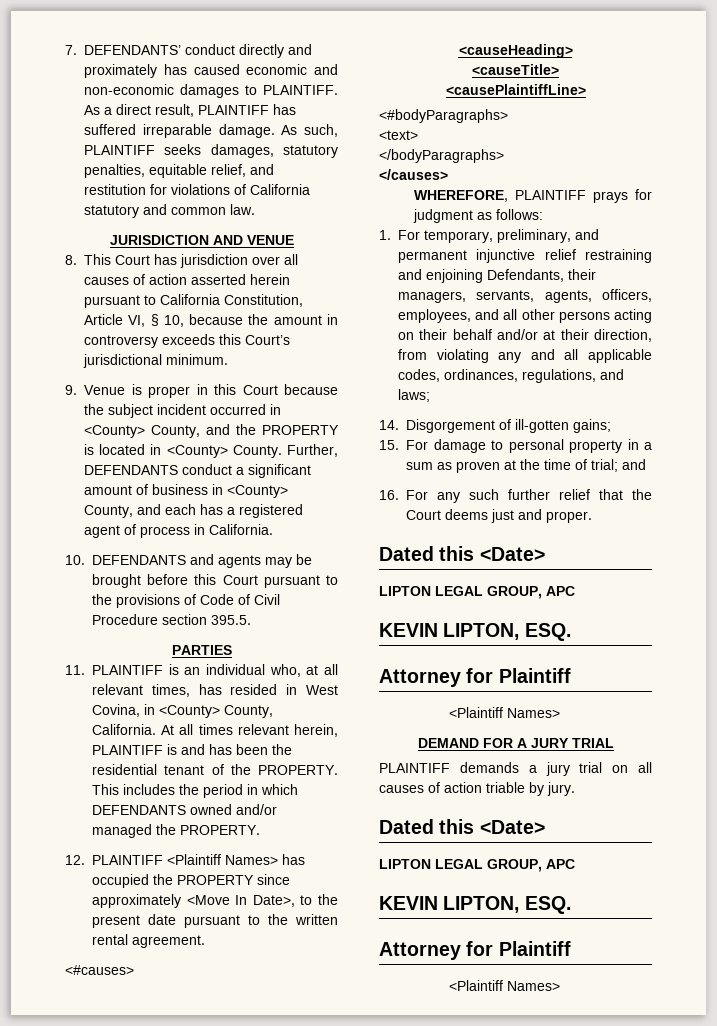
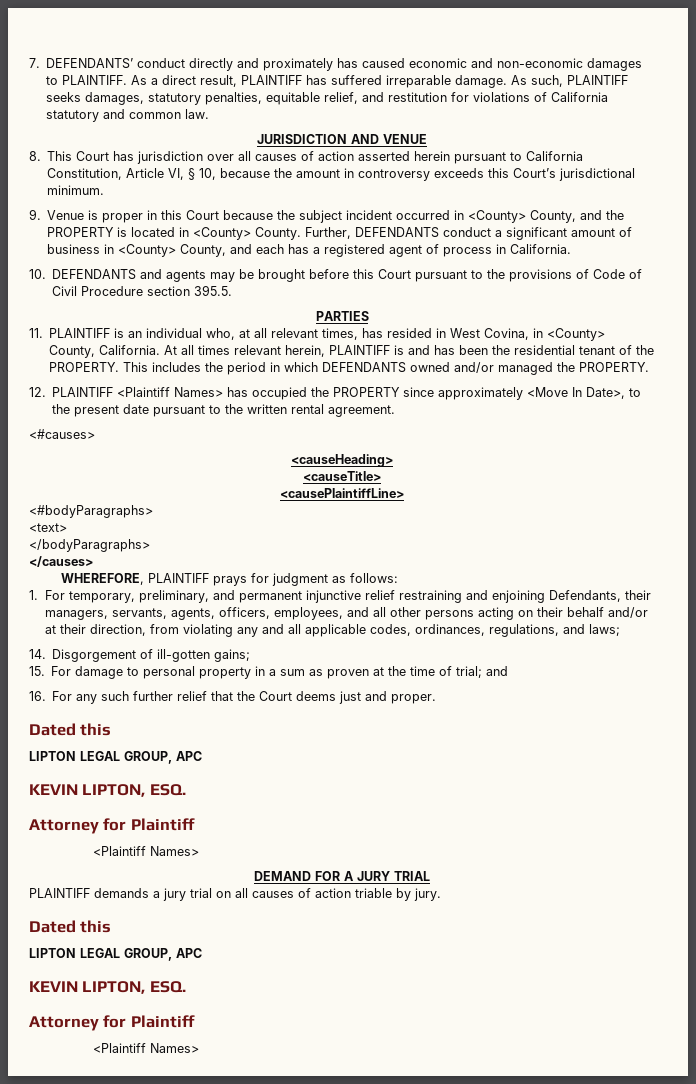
  16. For any such further relief that the Court deems just and proper.
- Dated this <Date>
+ Dated this
  PLAINTIFF demands a jury trial on all causes of action triable by jury.
- Dated this <Date>
+ Dated this

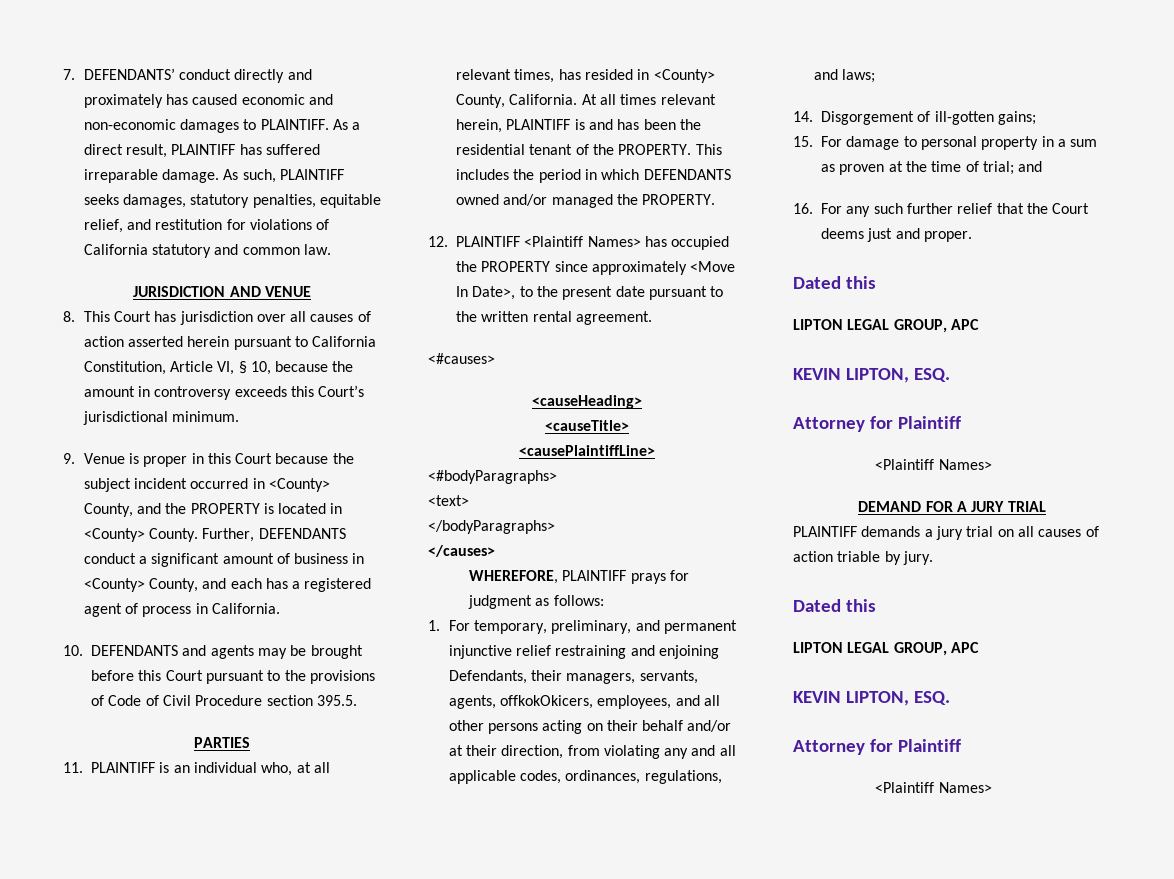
- 11. PLAINTIFF is an individual who, at all relevant times, has resided in West Covina, in <County> County, California.
+ 11. PLAINTIFF is an individual who, at all relevant times, has resided in <County> County, California.
- 1. For temporary, preliminary, and permanent injunctive relief restraining and enjoining Defendants, their managers, servants, agents, officers, employees, and all other persons acting on their behalf and/or at their direction, from violating any and all applicable codes, ordinances, regulations, and laws;
+ 1. For temporary, preliminary, and permanent injunctive relief restraining and enjoining Defendants, their managers, servants, agents, offkokOkicers, employees, and all other persons acting on their behalf and/or at their direction, from violating any and all applicable codes, ordinances, regulations, and laws;

